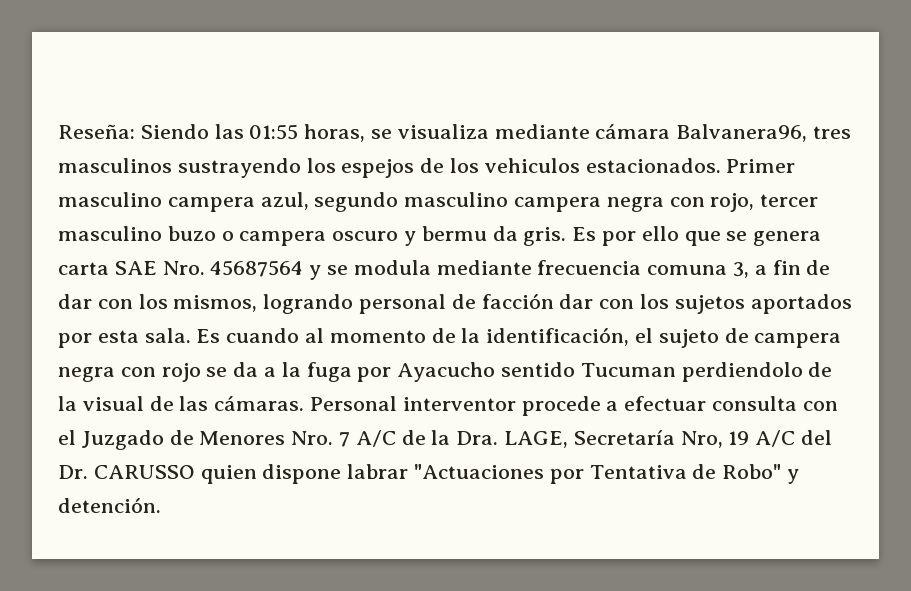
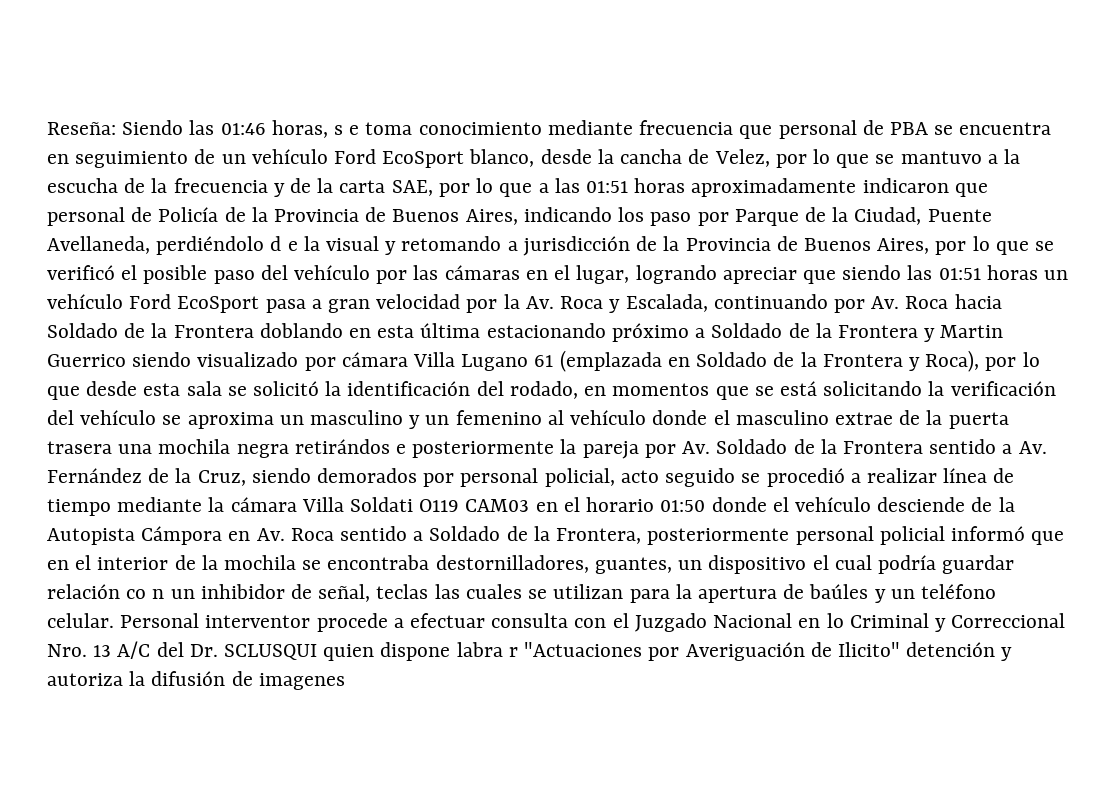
- Reseña: Siendo las 01:55 horas, se visualiza mediante cámara Balvanera96, tres masculinos sustrayendo los espejos de los vehiculos estacionados. Primer masculino campera azul, segundo masculino campera negra con rojo, tercer masculino buzo o campera oscuro y bermu da gris. Es por ello que se genera carta SAE Nro. 45687564 y se modula mediante frecuencia comuna 3, a fin de dar con los mismos, logrando personal de facción dar con los sujetos aportados por esta sala. Es cuando al momento de la identificación, el sujeto de campera negra con rojo se da a la fuga por Ayacucho sentido Tucuman perdiendolo de la visual de las cámaras.
+ Reseña: Siendo las 01:46 horas, s e toma conocimiento mediante frecuencia que personal de PBA se encuentra en seguimiento de un vehículo Ford EcoSport blanco, desde la cancha de Velez, por lo que se mantuvo a la escucha de la frecuencia y de la carta SAE, por lo que a las 01:51 horas aproximadamente indicaron que personal de Policía de la Provincia de Buenos Aires, indicando los paso por Parque de la Ciudad, Puente Avellaneda, perdiéndolo d e la visual y retomando a jurisdicción de la Provincia de Buenos Aires, por lo que se verificó el posible paso del vehículo por las cámaras en el lugar, logrando apreciar que siendo las 01:51 horas un vehículo Ford EcoSport pasa a gran velocidad por la Av. Roca y Escalada, continuando por Av. Roca hacia Soldado de la Frontera doblando en esta última estacionando próximo a Soldado de la Frontera y Martin Guerrico siendo visualizado por cámara Villa Lugano 61 (emplazada en Soldado de la Frontera y Roca), por lo que desde esta sala se solicitó la identificación del rodado, en momentos que se está solicitando la verificación del vehículo se aproxima un masculino y un femenino al vehículo donde el masculino extrae de la puerta trasera una mochila negra retirándos e posteriormente la pareja por Av. Soldado de la Frontera sentido a Av. Fernández de la Cruz, siendo demorados por personal policial, acto seguido se procedió a realizar línea de tiempo mediante la cámara Villa Soldati O119 CAM03 en el horario 01:50 donde el vehículo desciende de la Autopista Cámpora en Av. Roca sentido a Soldado de la Frontera, posteriormente personal policial informó que en el interior de la mochila se encontraba destornilladores, guantes, un dispositivo el cual podría guardar relación co n un inhibidor de señal, teclas las cuales se utilizan para la apertura de baúles y un teléfono celular.
- Personal interventor procede a efectuar consulta con el Juzgado de Menores Nro. 7 A/C de la Dra. LAGE, Secretaría Nro, 19 A/C del Dr. CARUSSO quien dispone labrar "Actuaciones por Tentativa de Robo" y detención.
+ Personal interventor procede a efectuar consulta con el Juzgado Nacional en lo Criminal y Correccional Nro. 13 A/C del Dr. SCLUSQUI quien dispone labra r "Actuaciones por Averiguación de Ilicito" detención y autoriza la difusión de imagenes

